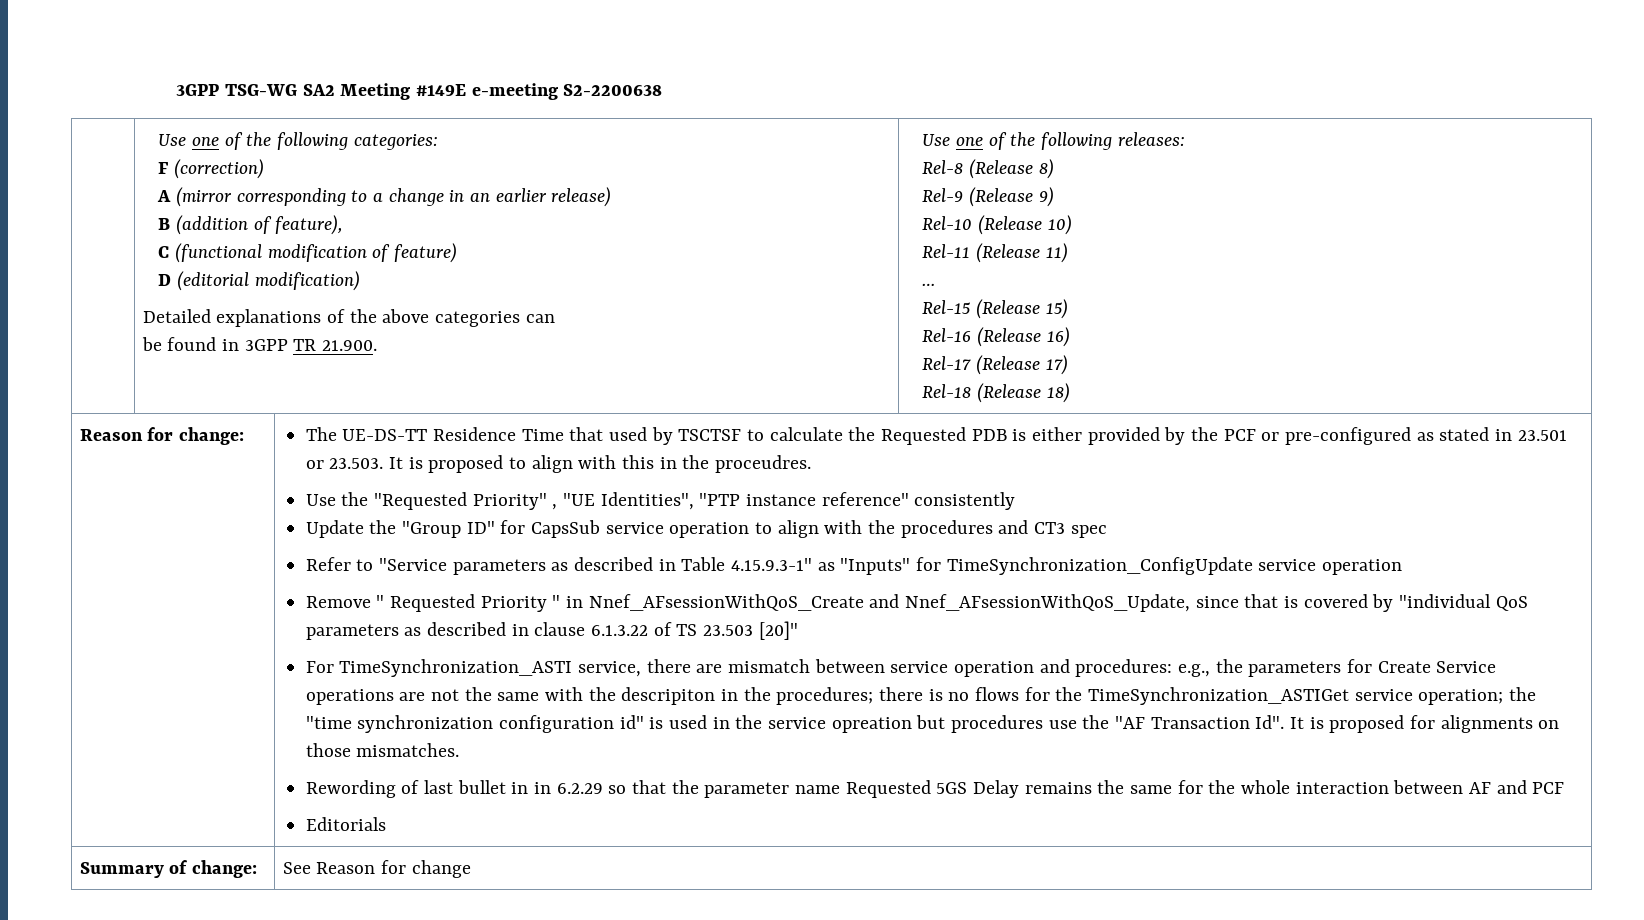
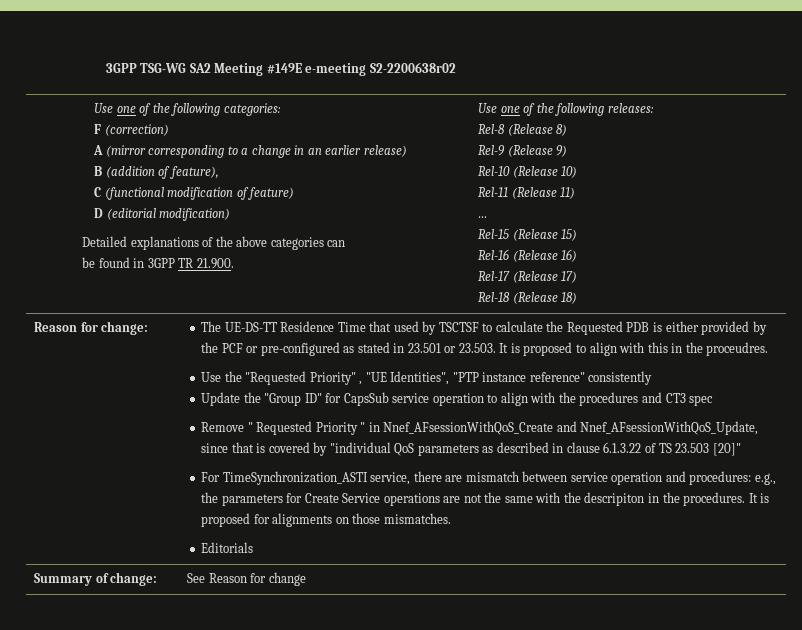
- 3GPP TSG-WG SA2 Meeting #149E e-meeting S2-2200638
+ 3GPP TSG-WG SA2 Meeting #149E e-meeting S2-2200638r02
- Refer to "Service parameters as described in Table 4.15.9.3-1" as "Inputs" for TimeSynchronization_ConfigUpdate service operation
- For TimeSynchronization_ASTI service, there are mismatch between service operation and procedures: e.g., the parameters for Create Service operations are not the same with the descripiton in the procedures; there is no flows for the TimeSynchronization_ASTIGet service operation; the "time synchronization configuration id" is used in the service opreation but procedures use the "AF Transaction Id". It is proposed for alignments on those mismatches.
+ For TimeSynchronization_ASTI service, there are mismatch between service operation and procedures: e.g., the parameters for Create Service operations are not the same with the descripiton in the procedures. It is proposed for alignments on those mismatches.
- Rewording of last bullet in in 6.2.29 so that the parameter name Requested 5GS Delay remains the same for the whole interaction between AF and PCF

